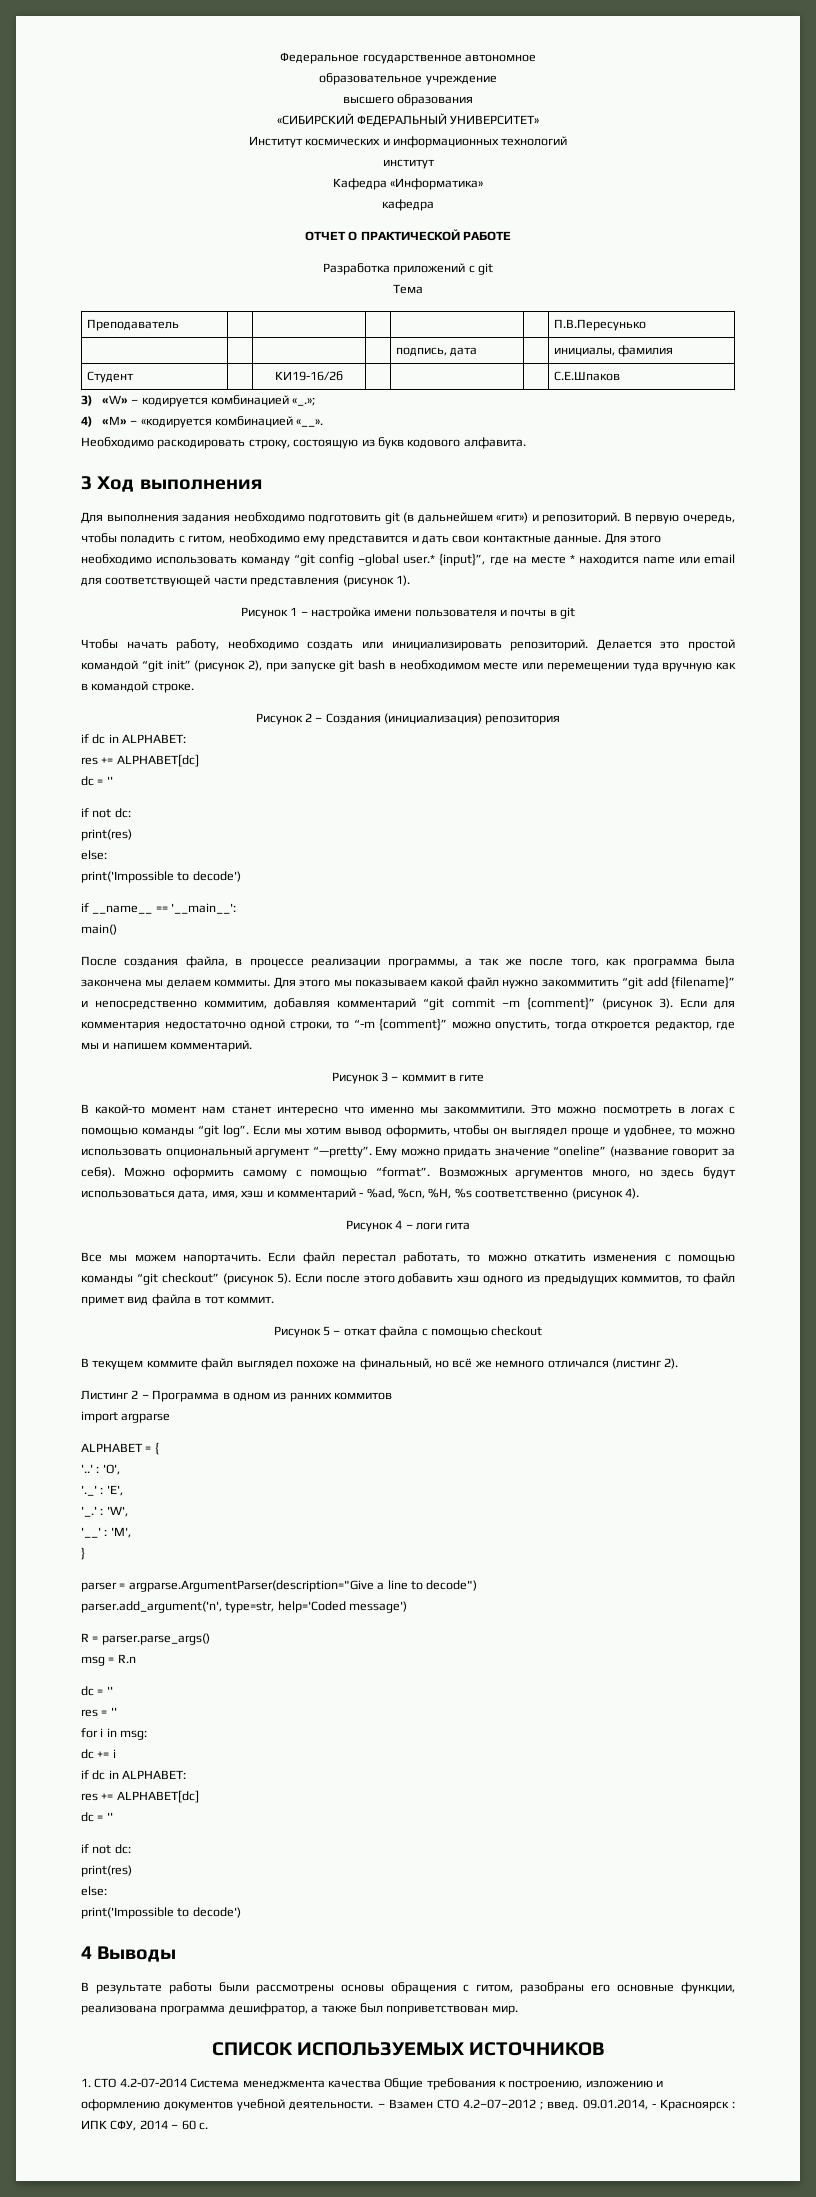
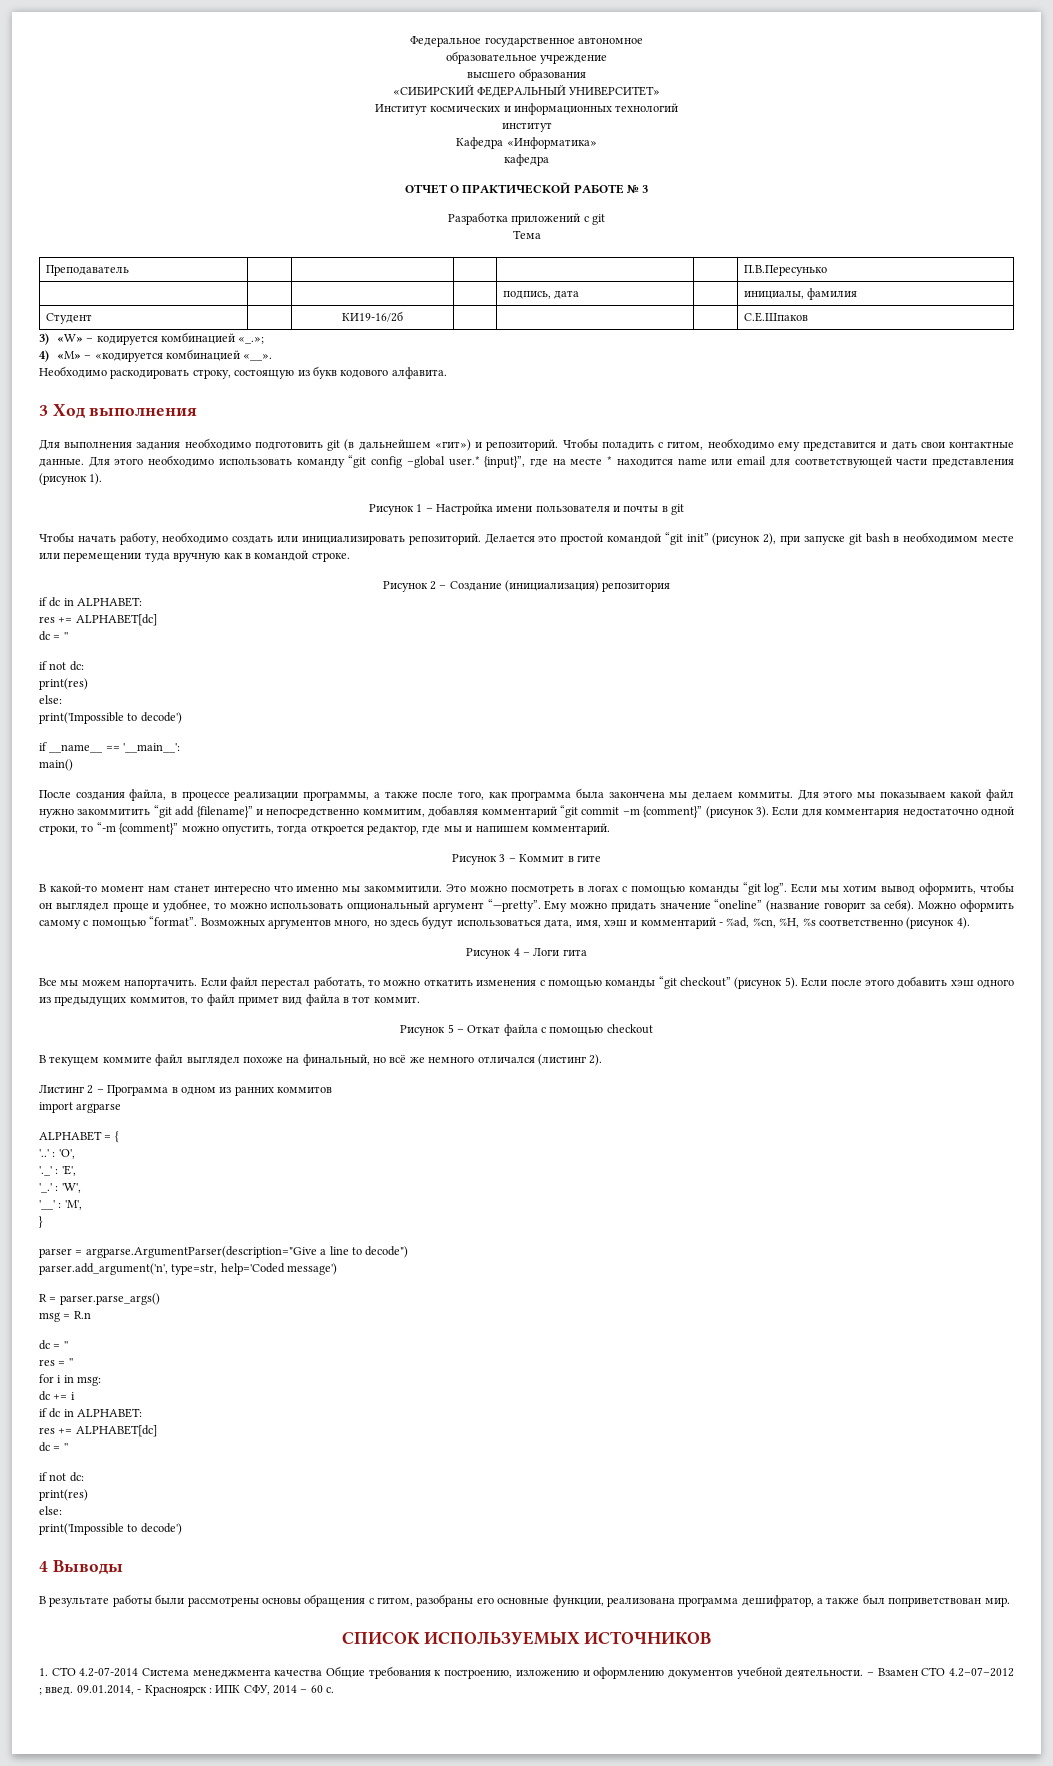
- ОТЧЕТ О ПРАКТИЧЕСКОЙ РАБОТЕ
+ ОТЧЕТ О ПРАКТИЧЕСКОЙ РАБОТЕ № 3
- В первую очередь, чтобы поладить с гитом, необходимо ему представится и дать свои контактные данные.
+ Чтобы поладить с гитом, необходимо ему представится и дать свои контактные данные.
- Рисунок 1 – настройка имени пользователя и почты в git
+ Рисунок 1 – Настройка имени пользователя и почты в git
- Рисунок 2 – Создания (инициализация) репозитория
+ Рисунок 2 – Создание (инициализация) репозитория
- После создания файла, в процессе реализации программы, а так же после того, как программа была закончена мы делаем коммиты.
+ После создания файла, в процессе реализации программы, а также после того, как программа была закончена мы делаем коммиты.
- Рисунок 3 – коммит в гите
+ Рисунок 3 – Коммит в гите
- Рисунок 4 – логи гита
+ Рисунок 4 – Логи гита
- Рисунок 5 – откат файла с помощью checkout
+ Рисунок 5 – Откат файла с помощью checkout

